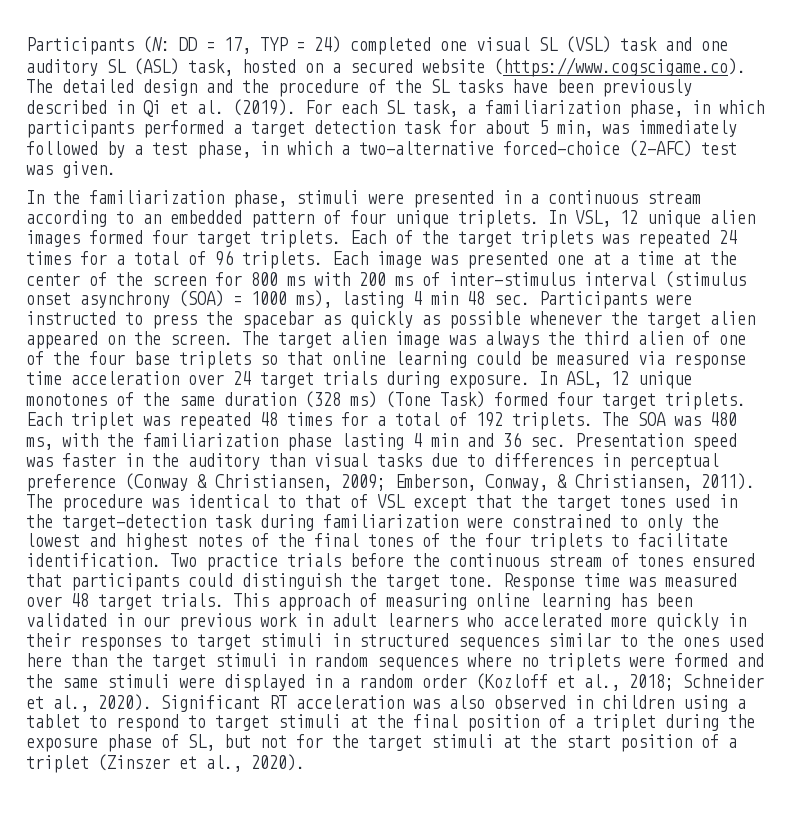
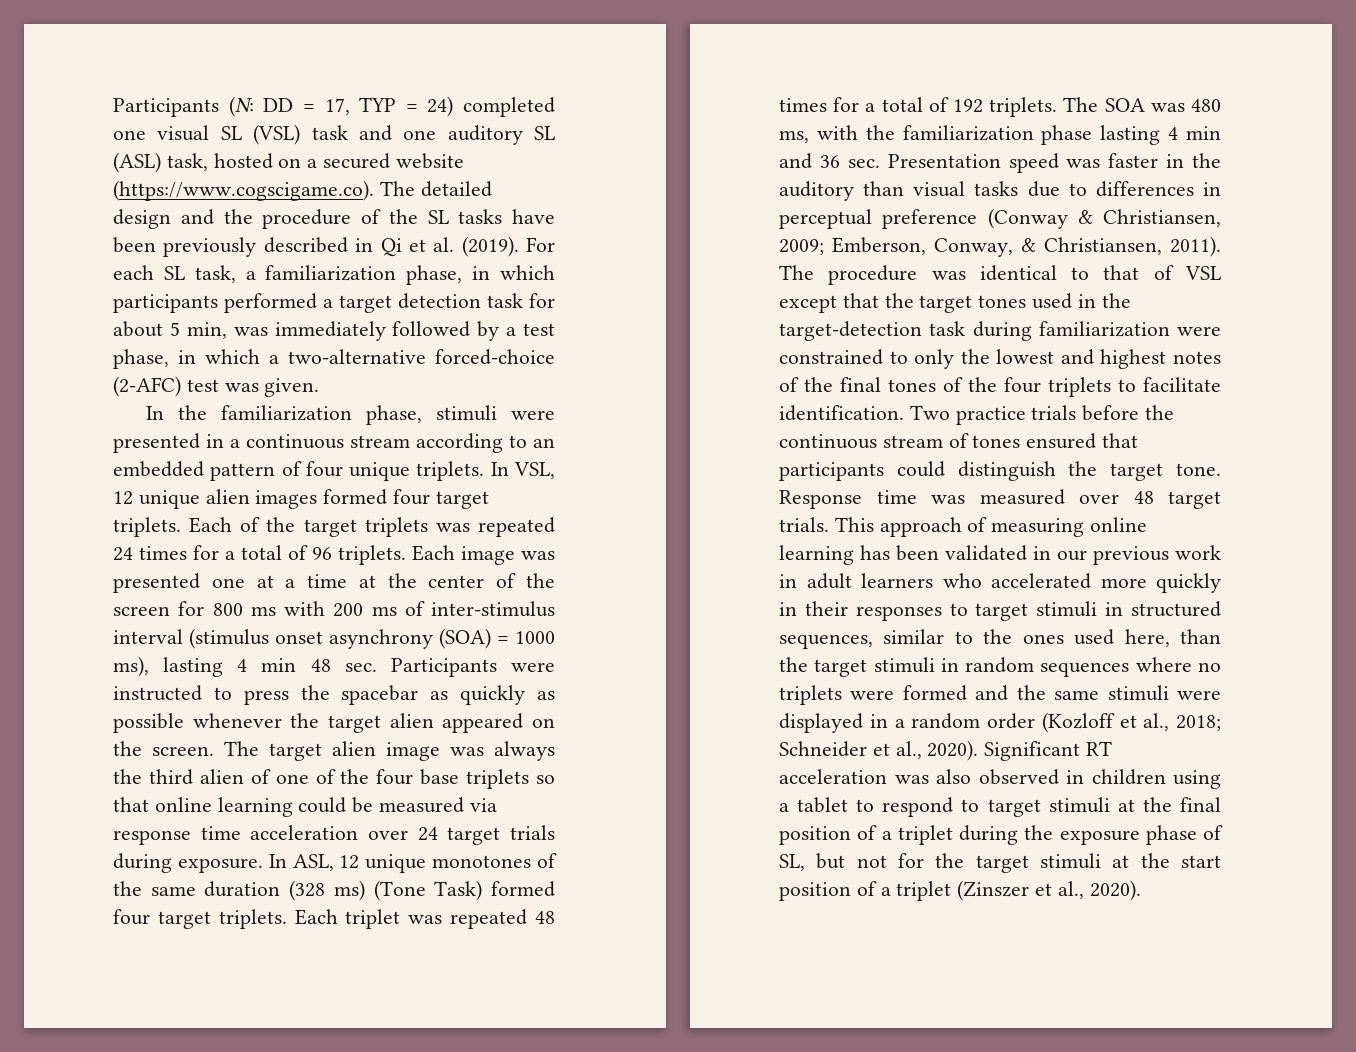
- This approach of measuring online learning has been validated in our previous work in adult learners who accelerated more quickly in their responses to target stimuli in structured sequences similar to the ones used here than the target stimuli in random sequences where no triplets were formed and the same stimuli were displayed in a random order (Kozloff et al., 2018;
+ This approach of measuring online learning has been validated in our previous work in adult learners who accelerated more quickly in their responses to target stimuli in structured sequences, similar to the ones used here, than the target stimuli in random sequences where no triplets were formed and the same stimuli were displayed in a random order (Kozloff et al., 2018;

